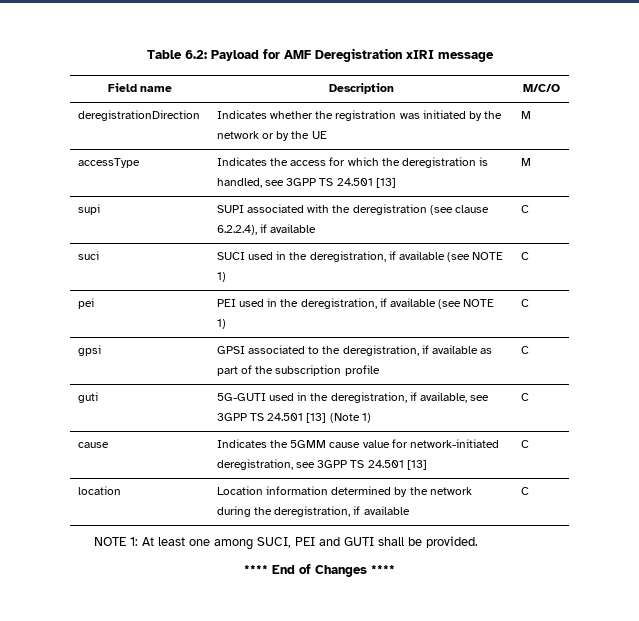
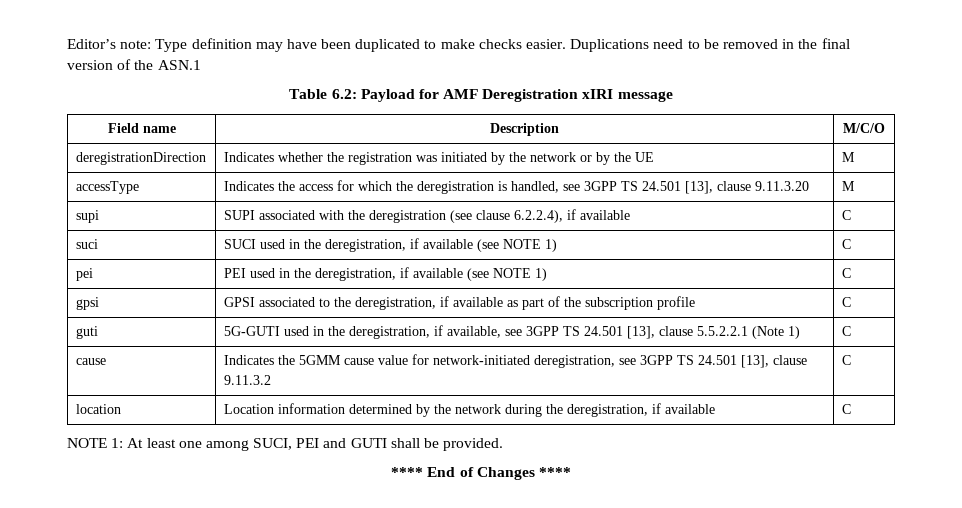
+ Editor’s note: Type definition may have been duplicated to make checks easier. Duplications need to be removed in the final version of the ASN.1
- accessType | Indicates the access for which the deregistration is handled, see 3GPP TS 24.501 [13] | M
+ accessType | Indicates the access for which the deregistration is handled, see 3GPP TS 24.501 [13], clause 9.11.3.20 | M
- guti | 5G-GUTI used in the deregistration, if available, see 3GPP TS 24.501 [13] (Note 1) | C
+ guti | 5G-GUTI used in the deregistration, if available, see 3GPP TS 24.501 [13], clause 5.5.2.2.1 (Note 1) | C
- cause | Indicates the 5GMM cause value for network-initiated deregistration, see 3GPP TS 24.501 [13] | C
+ cause | Indicates the 5GMM cause value for network-initiated deregistration, see 3GPP TS 24.501 [13], clause 9.11.3.2 | C

